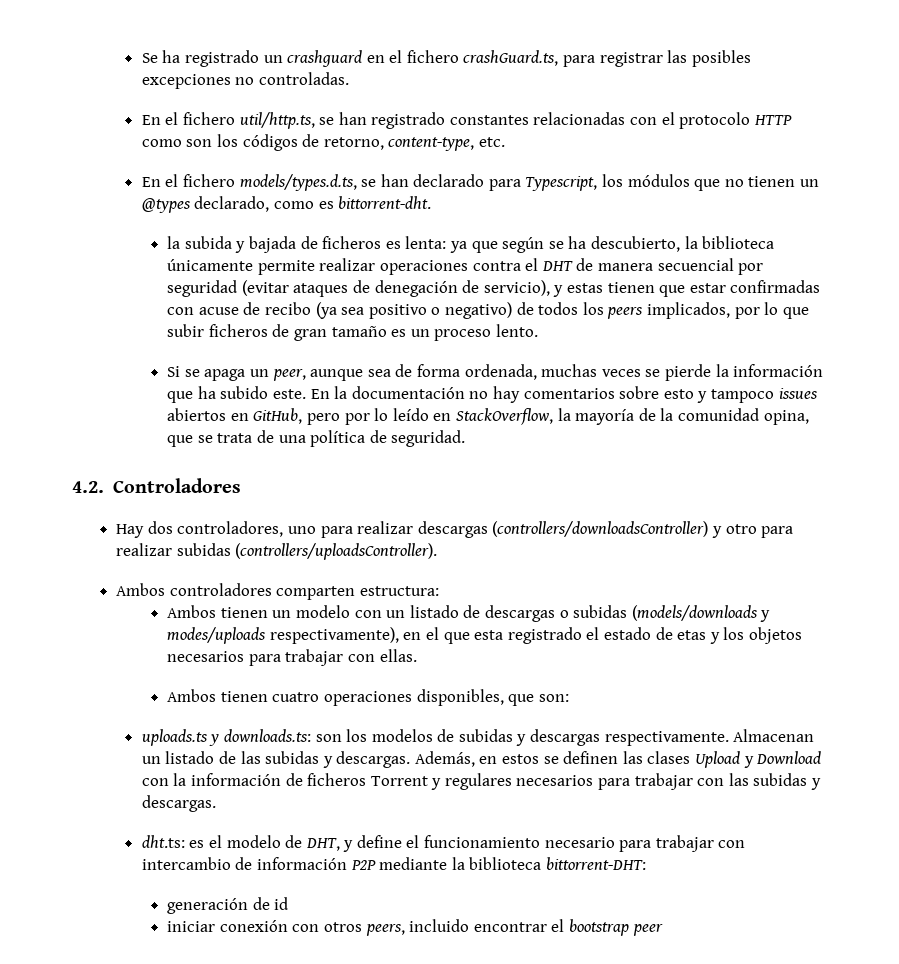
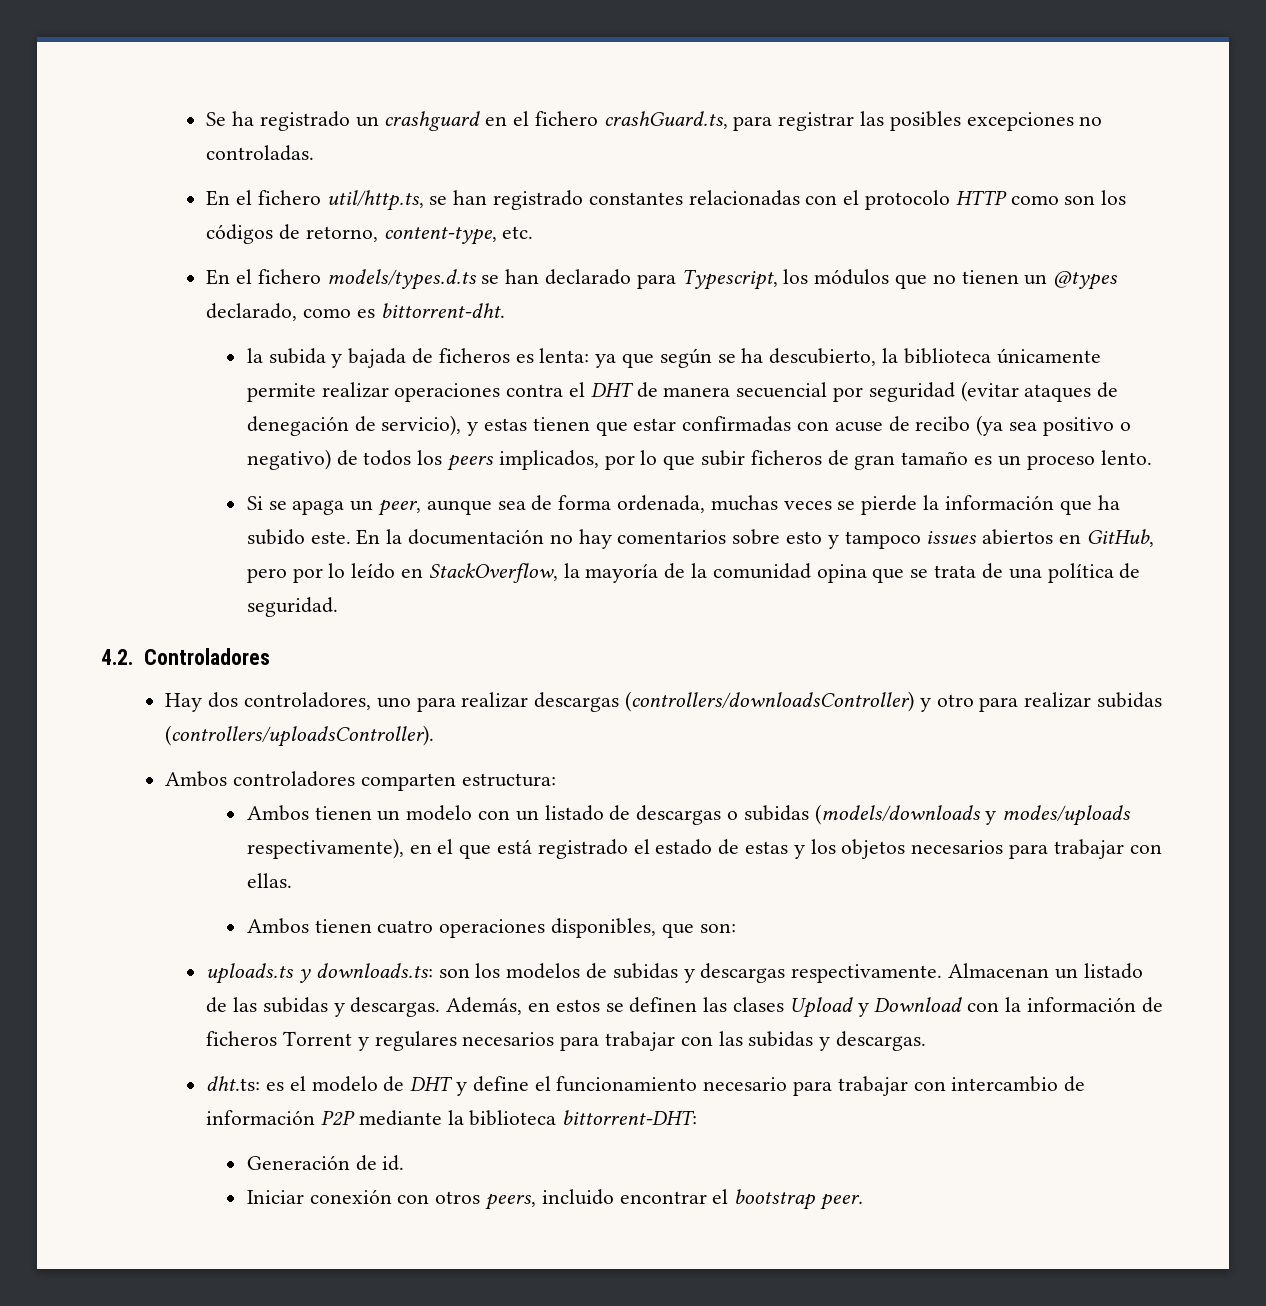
- En el fichero models/types.d.ts, se han declarado para Typescript, los módulos que no tienen un @types declarado, como es bittorrent-dht.
+ En el fichero models/types.d.ts se han declarado para Typescript, los módulos que no tienen un @types declarado, como es bittorrent-dht.
- En la documentación no hay comentarios sobre esto y tampoco issues abiertos en GitHub, pero por lo leído en StackOverflow, la mayoría de la comunidad opina, que se trata de una política de seguridad.
+ En la documentación no hay comentarios sobre esto y tampoco issues abiertos en GitHub, pero por lo leído en StackOverflow, la mayoría de la comunidad opina que se trata de una política de seguridad.
- Ambos tienen un modelo con un listado de descargas o subidas (models/downloads y modes/uploads respectivamente), en el que esta registrado el estado de etas y los objetos necesarios para trabajar con ellas.
+ Ambos tienen un modelo con un listado de descargas o subidas (models/downloads y modes/uploads respectivamente), en el que está registrado el estado de estas y los objetos necesarios para trabajar con ellas.
- dht.ts: es el modelo de DHT, y define el funcionamiento necesario para trabajar con intercambio de información P2P mediante la biblioteca bittorrent-DHT:
+ dht.ts: es el modelo de DHT y define el funcionamiento necesario para trabajar con intercambio de información P2P mediante la biblioteca bittorrent-DHT:
- generación de id
- iniciar conexión con otros peers, incluido encontrar el bootstrap peer
+ Generación de id.
+ Iniciar conexión con otros peers, incluido encontrar el bootstrap peer.

